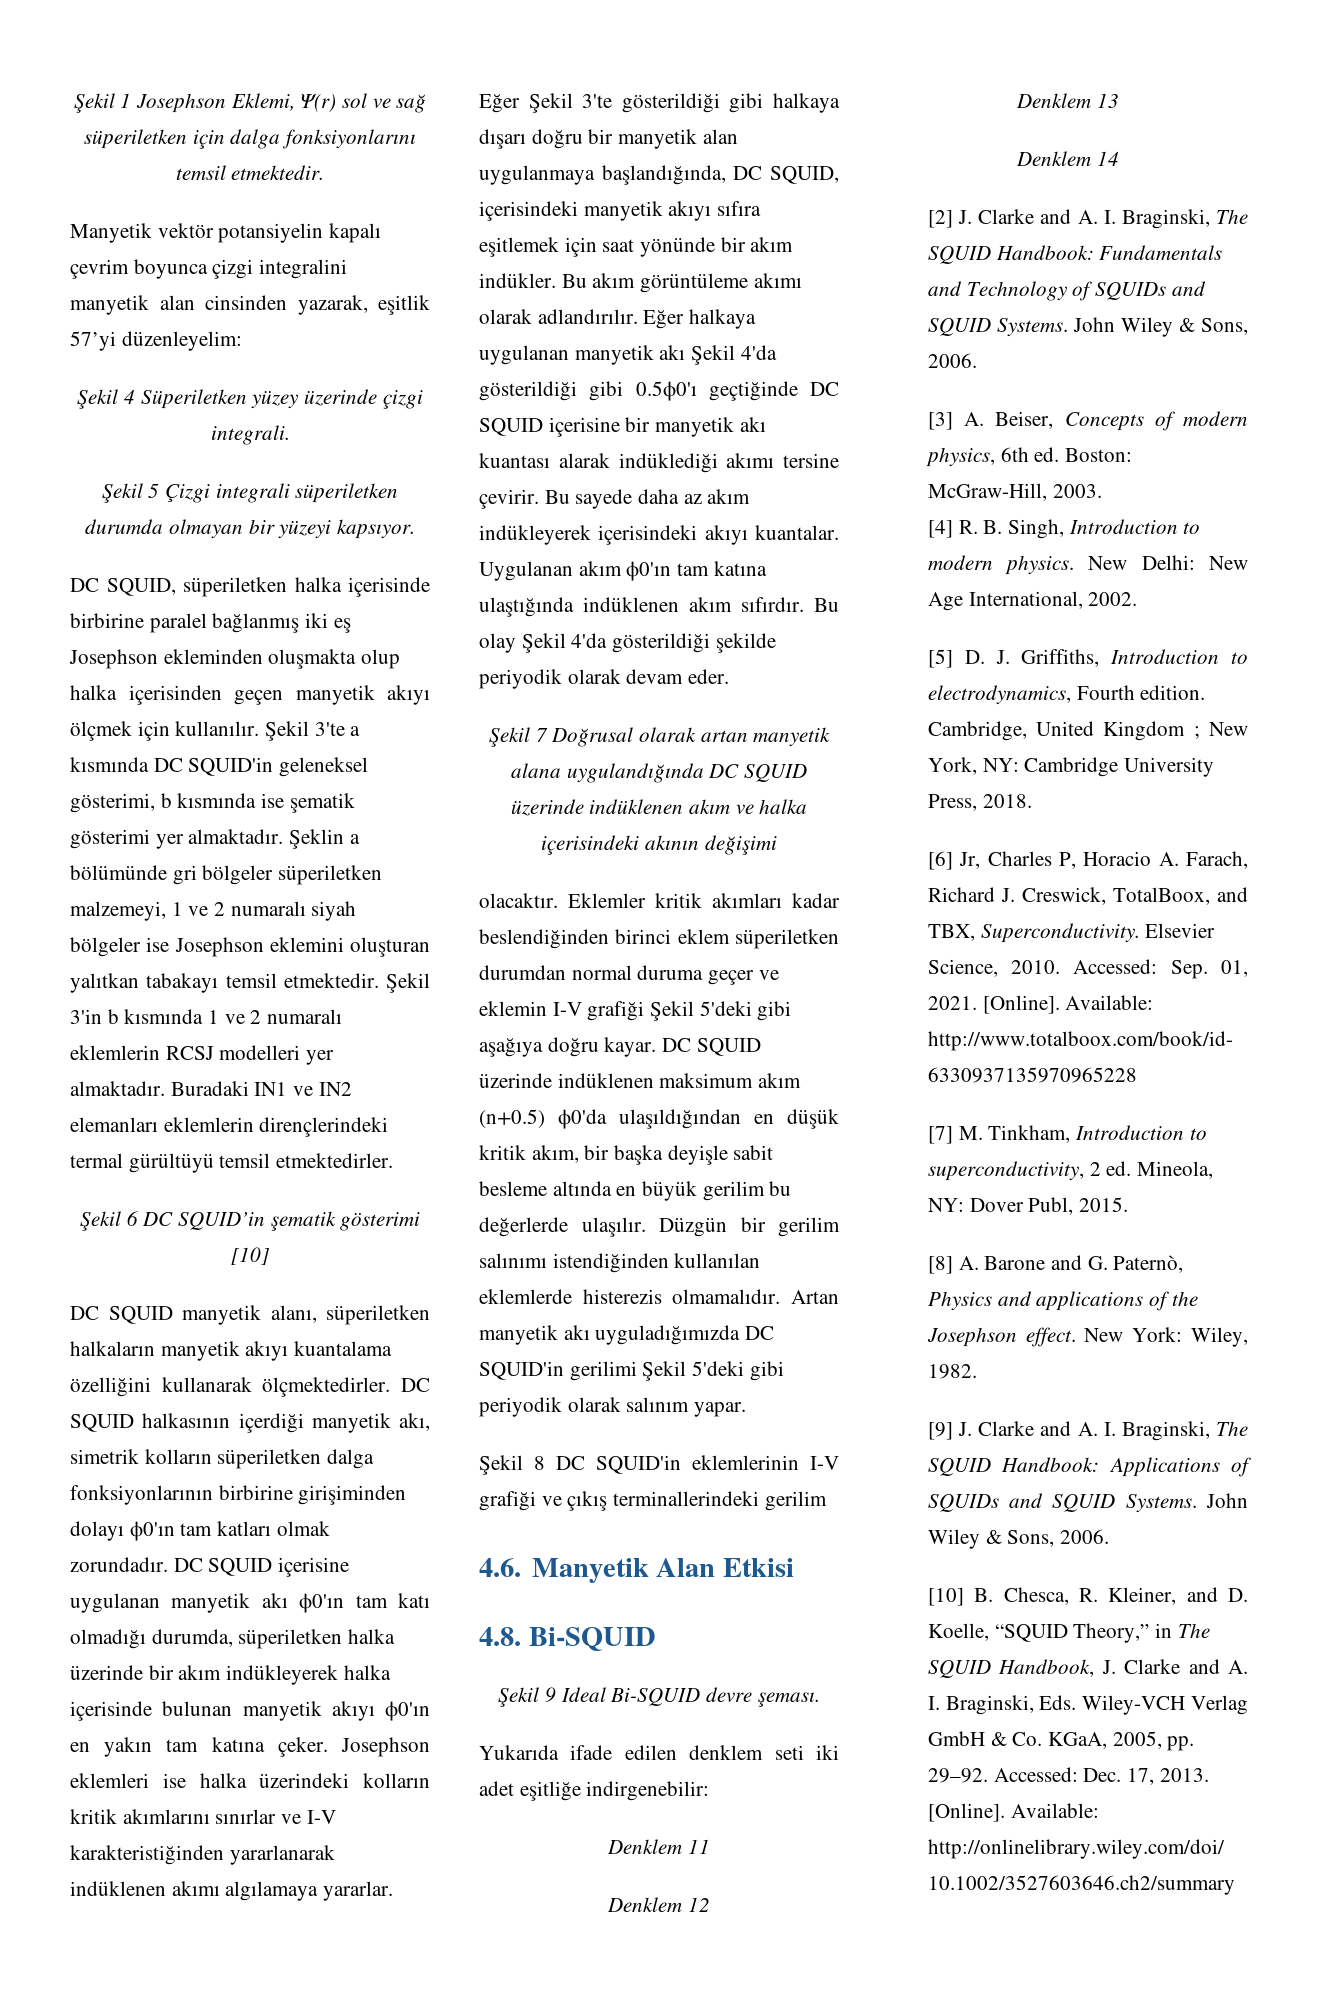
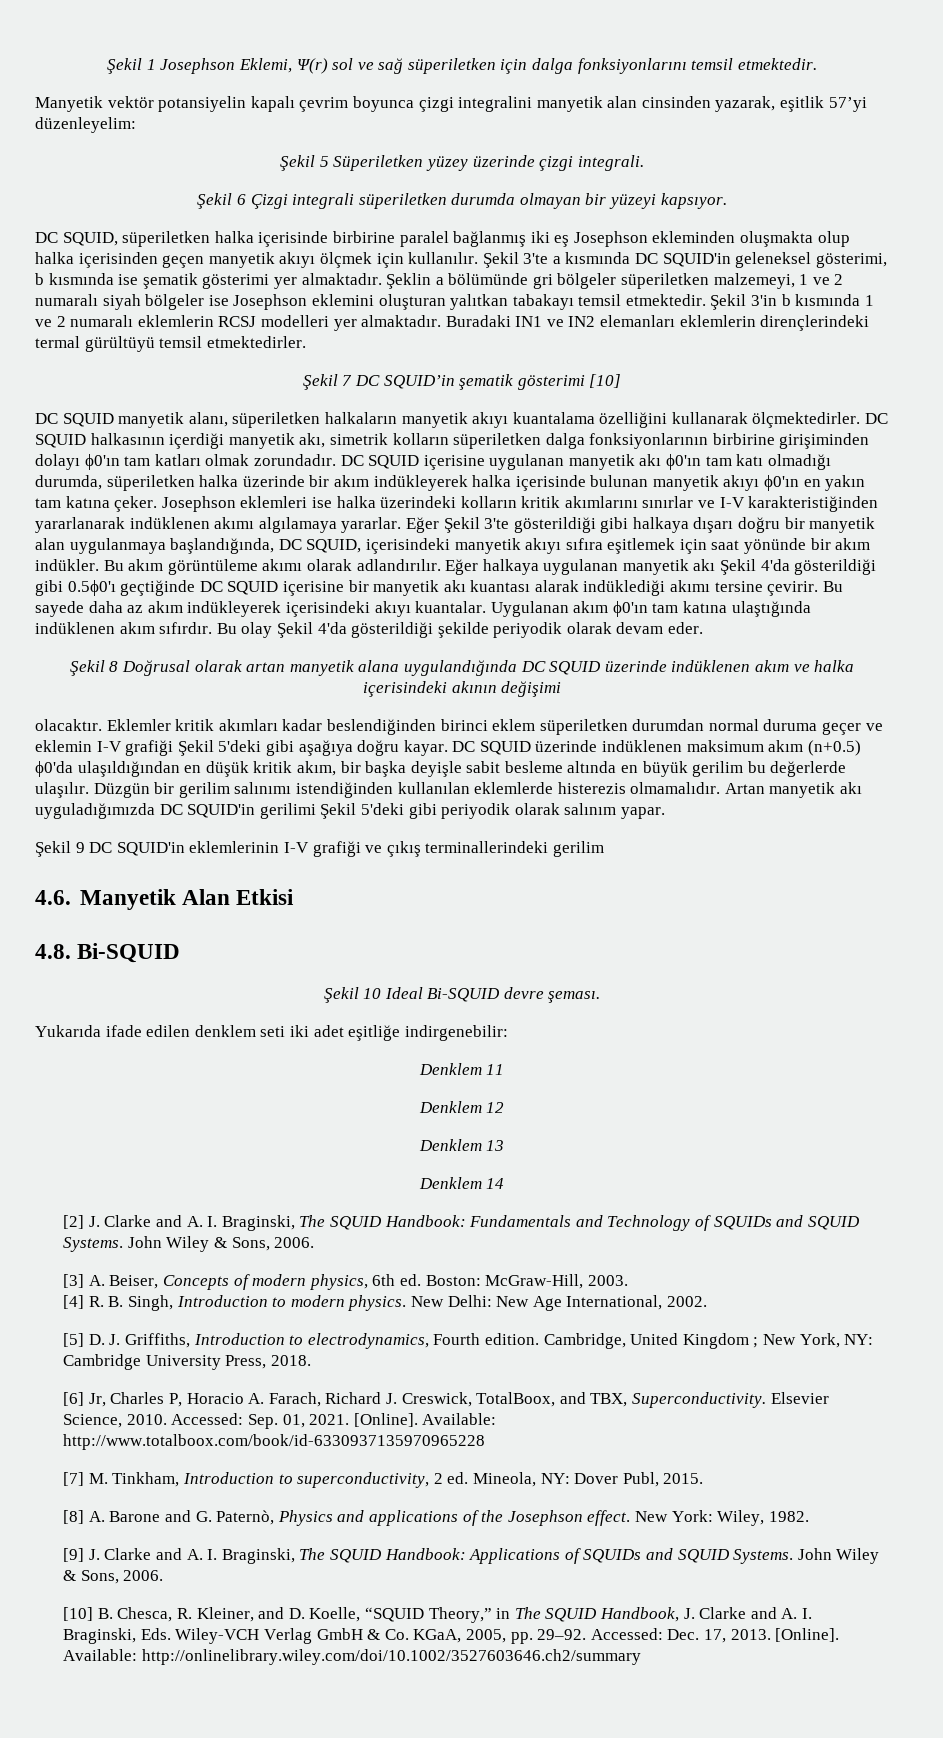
- Şekil 4 Süperiletken yüzey üzerinde çizgi integrali.
+ Şekil 5 Süperiletken yüzey üzerinde çizgi integrali.
- Şekil 5 Çizgi integrali süperiletken durumda olmayan bir yüzeyi kapsıyor.
+ Şekil 6 Çizgi integrali süperiletken durumda olmayan bir yüzeyi kapsıyor.
- Şekil 6 DC SQUID’in şematik gösterimi [10]
+ Şekil 7 DC SQUID’in şematik gösterimi [10]
- Şekil 7 Doğrusal olarak artan manyetik alana uygulandığında DC SQUID üzerinde indüklenen akım ve halka içerisindeki akının değişimi
+ Şekil 8 Doğrusal olarak artan manyetik alana uygulandığında DC SQUID üzerinde indüklenen akım ve halka içerisindeki akının değişimi
- Şekil 8 DC SQUID'in eklemlerinin I-V grafiği ve çıkış terminallerindeki gerilim
+ Şekil 9 DC SQUID'in eklemlerinin I-V grafiği ve çıkış terminallerindeki gerilim
- Şekil 9 Ideal Bi-SQUID devre şeması.
+ Şekil 10 Ideal Bi-SQUID devre şeması.

